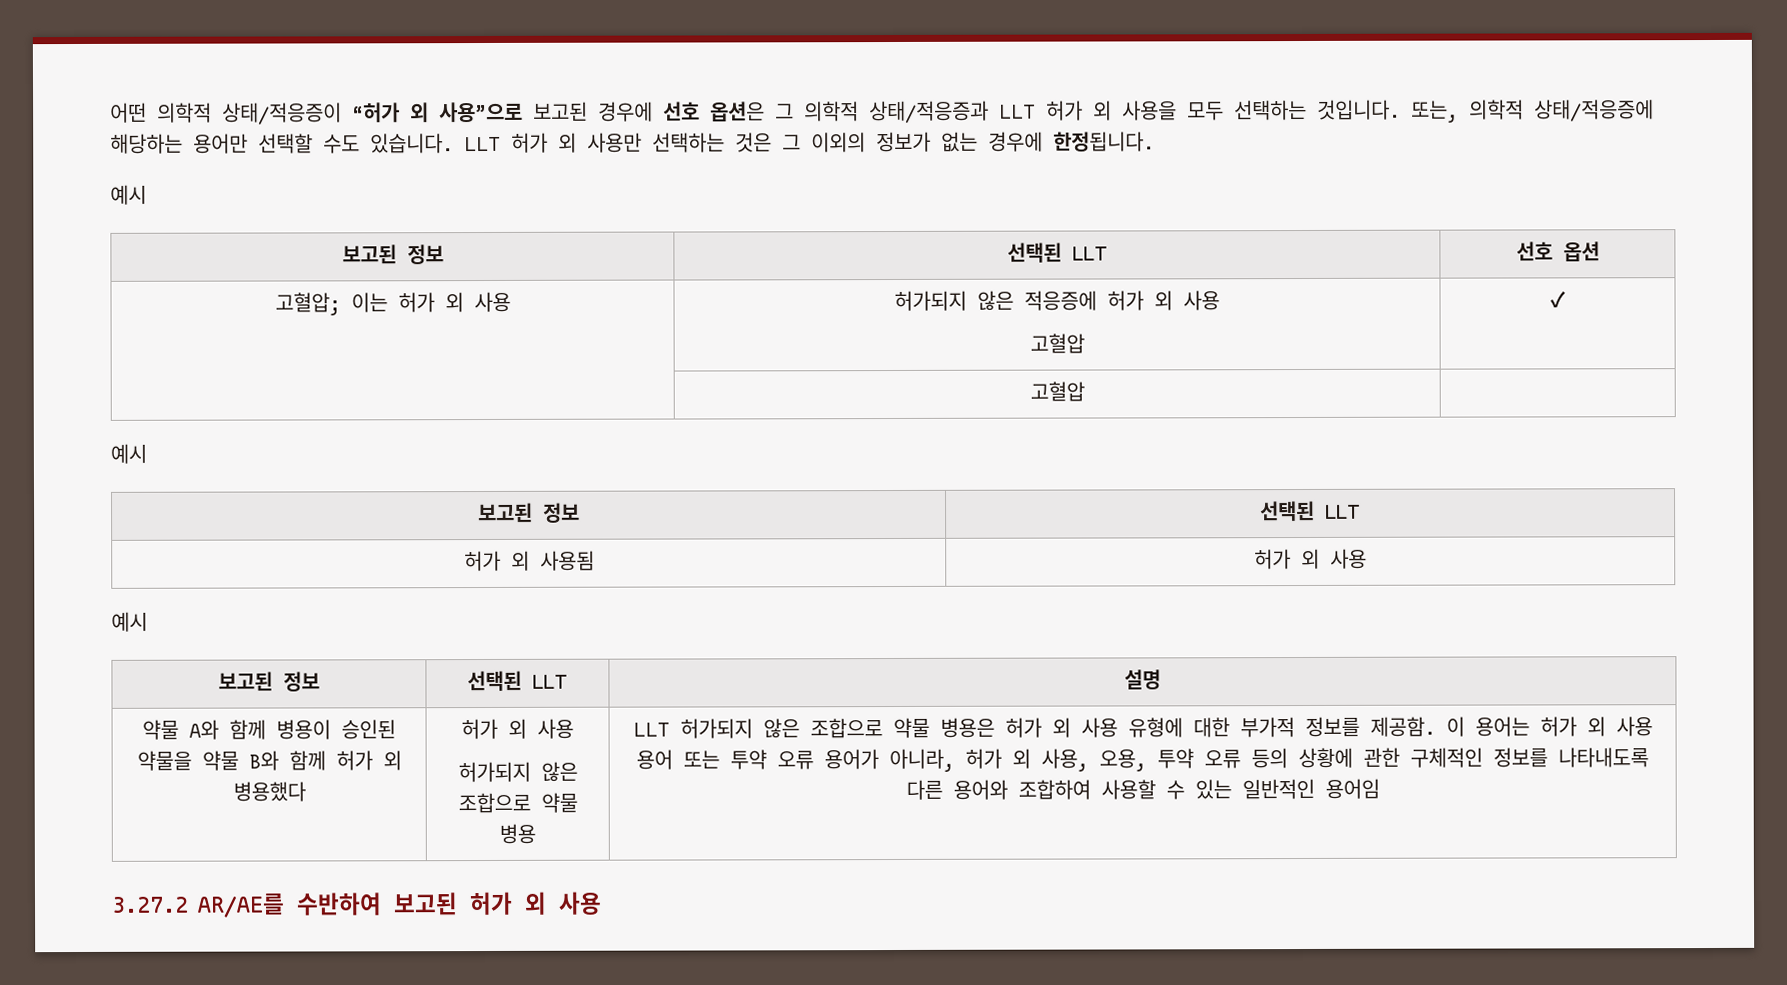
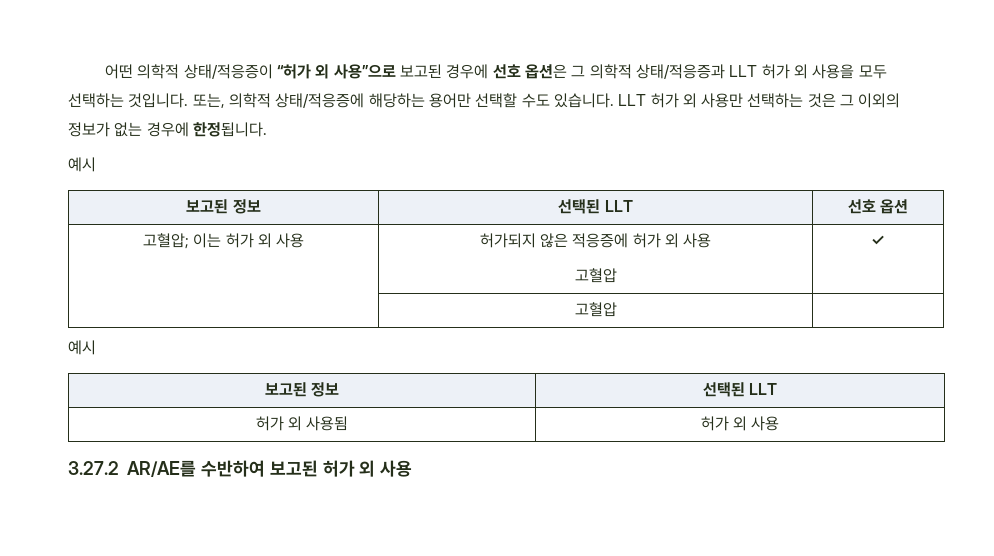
  허가 외 사용됨 | 허가 외 사용
- 예시
- 보고된 정보 | 선택된 LLT | 설명
- 약물 A와 함께 병용이 승인된 약물을 약물 B와 함께 허가 외 병용했다 | 허가 외 사용
- 허가되지 않은 조합으로 약물 병용 | LLT 허가되지 않은 조합으로 약물 병용은 허가 외 사용 유형에 대한 부가적 정보를 제공함. 이 용어는 허가 외 사용 용어 또는 투약 오류 용어가 아니라, 허가 외 사용, 오용, 투약 오류 등의 상황에 관한 구체적인 정보를 나타내도록 다른 용어와 조합하여 사용할 수 있는 일반적인 용어임

